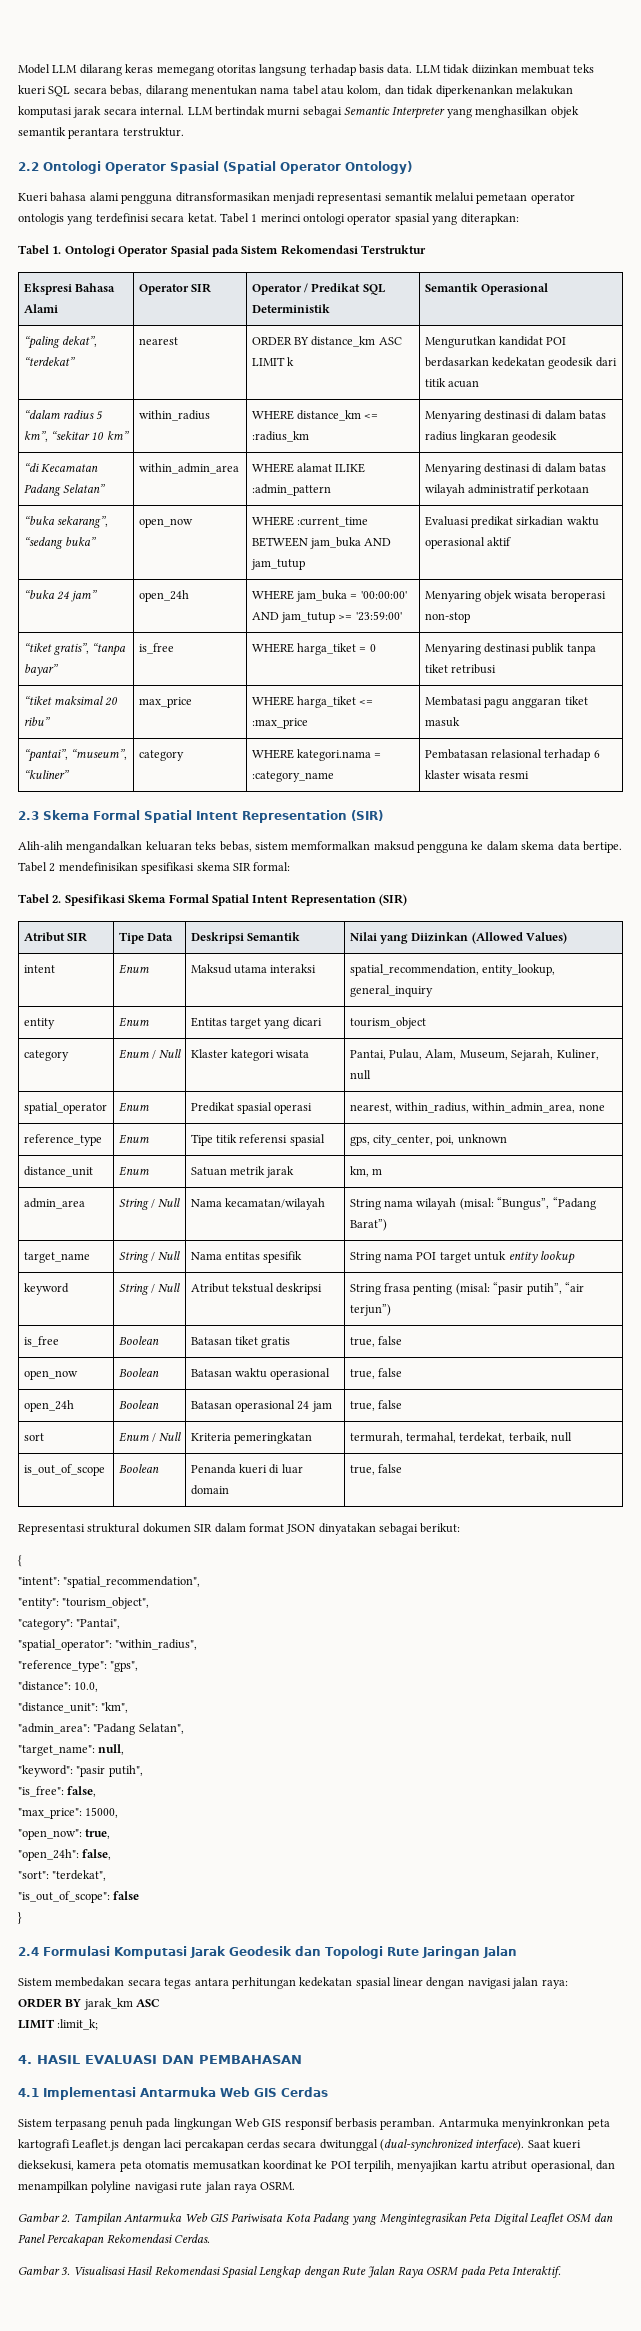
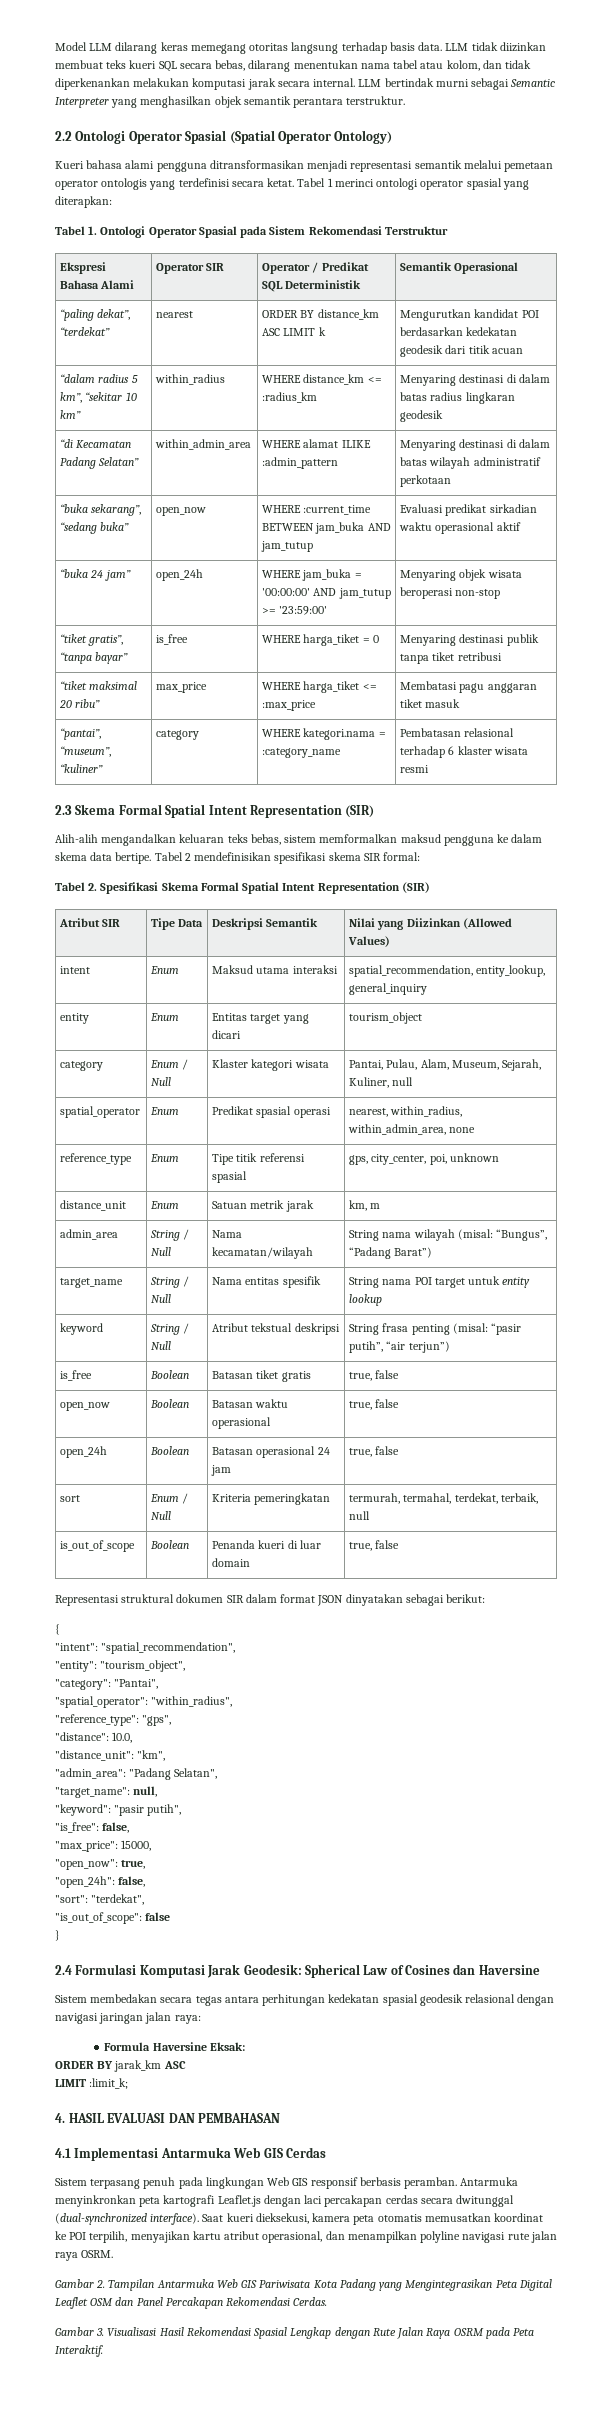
- 2.4 Formulasi Komputasi Jarak Geodesik dan Topologi Rute Jaringan Jalan
+ 2.4 Formulasi Komputasi Jarak Geodesik: Spherical Law of Cosines dan Haversine
- Sistem membedakan secara tegas antara perhitungan kedekatan spasial linear dengan navigasi jalan raya:
+ Sistem membedakan secara tegas antara perhitungan kedekatan spasial geodesik relasional dengan navigasi jaringan jalan raya:
+ Formula Haversine Eksak:

